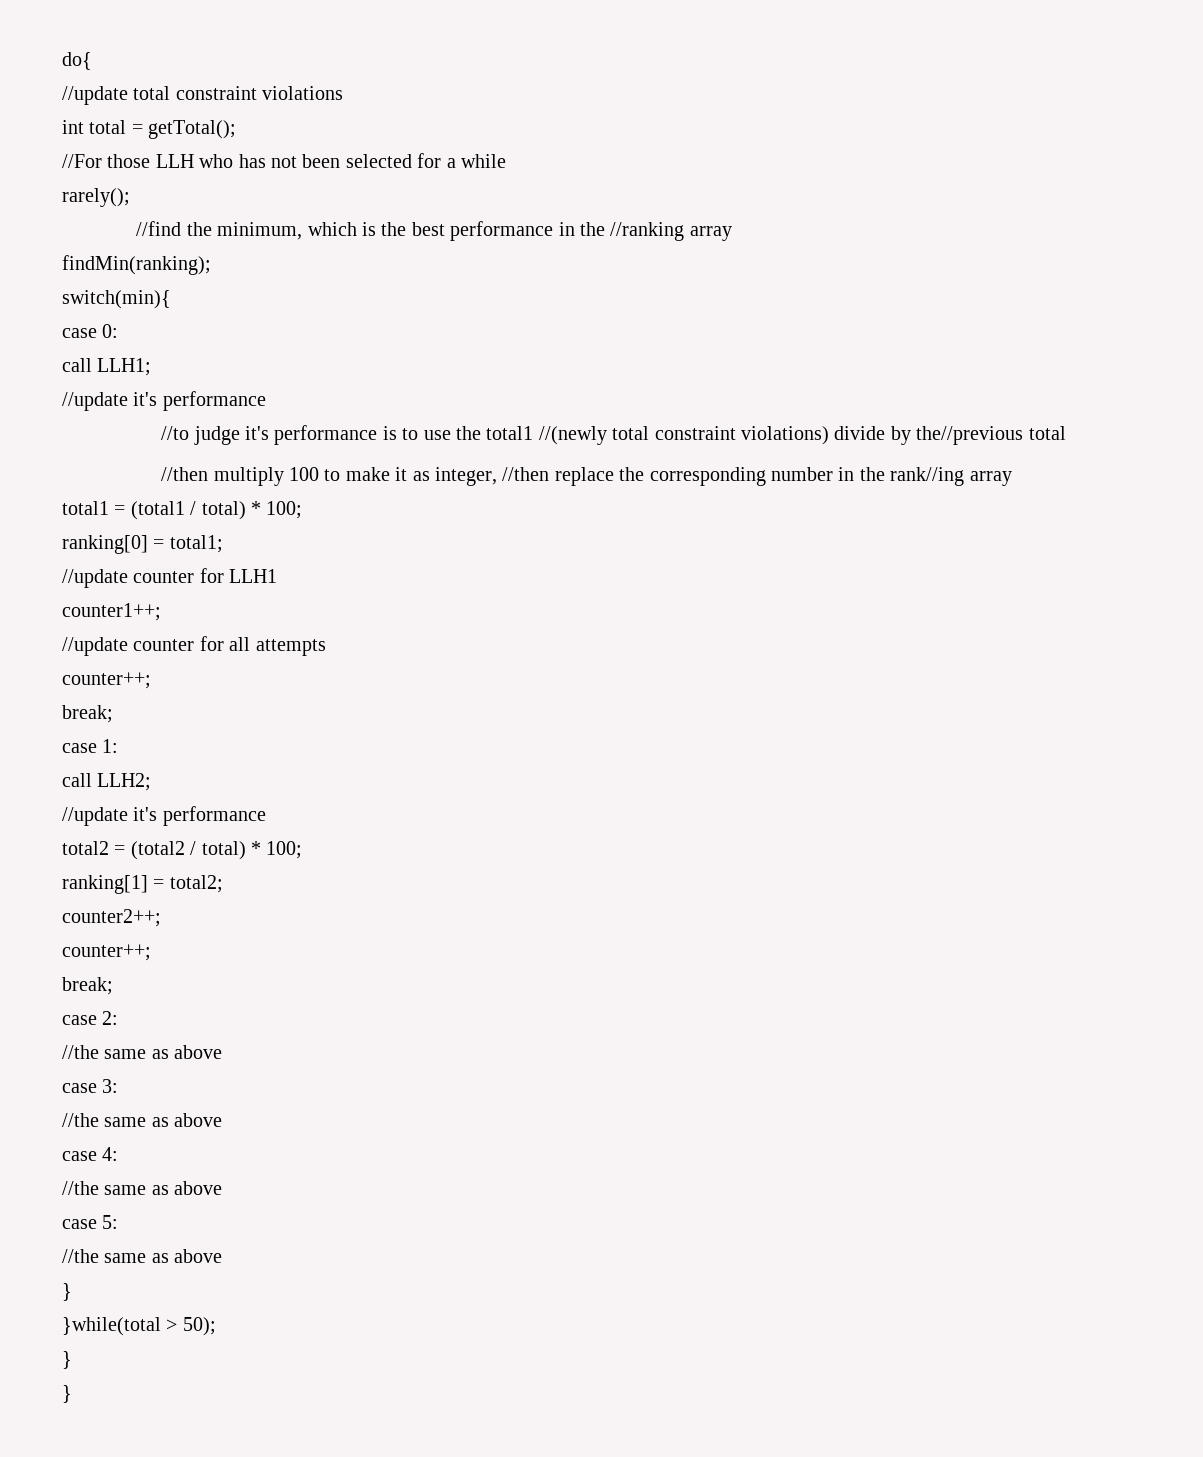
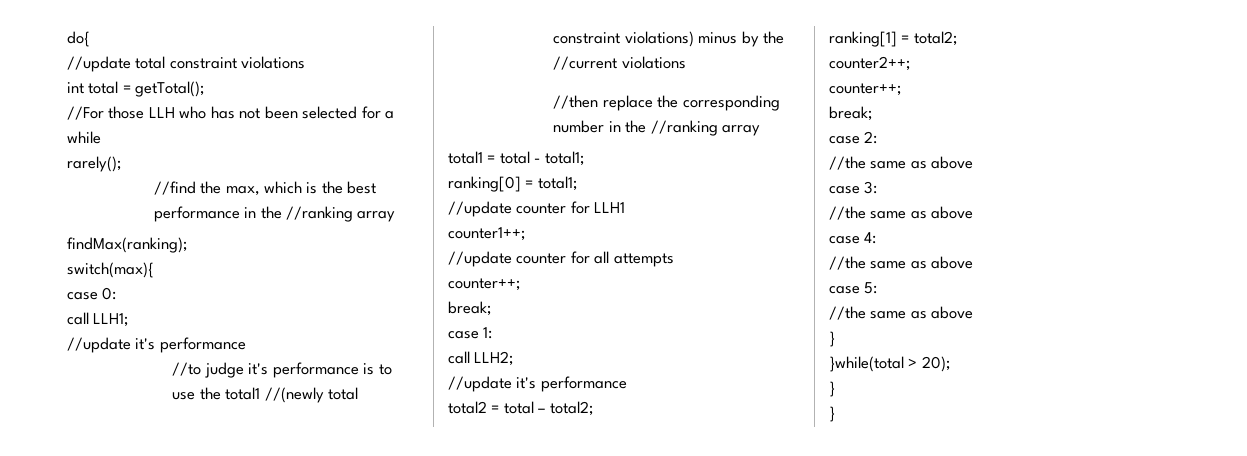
- //find the minimum, which is the best performance in the //ranking array
+ //find the max, which is the best performance in the //ranking array
- findMin(ranking);
- switch(min){
+ findMax(ranking);
+ switch(max){
- //to judge it's performance is to use the total1 //(newly total constraint violations) divide by the//previous total
- //then multiply 100 to make it as integer, //then replace the corresponding number in the rank//ing array
+ //to judge it's performance is to use the total1 //(newly total constraint violations) minus by the //current violations
+ //then replace the corresponding number in the //ranking array
- total1 = (total1 / total) * 100;
+ total1 = total - total1;
- total2 = (total2 / total) * 100;
+ total2 = total – total2;
- }while(total > 50);
+ }while(total > 20);

